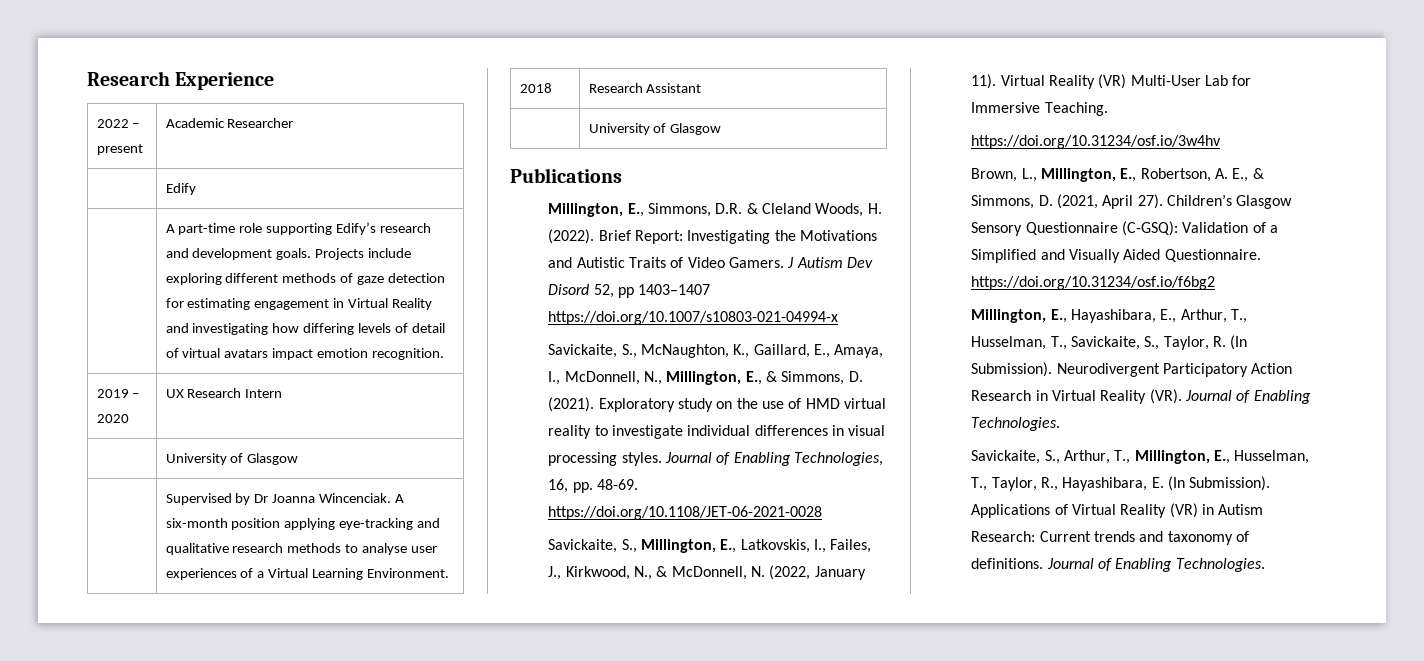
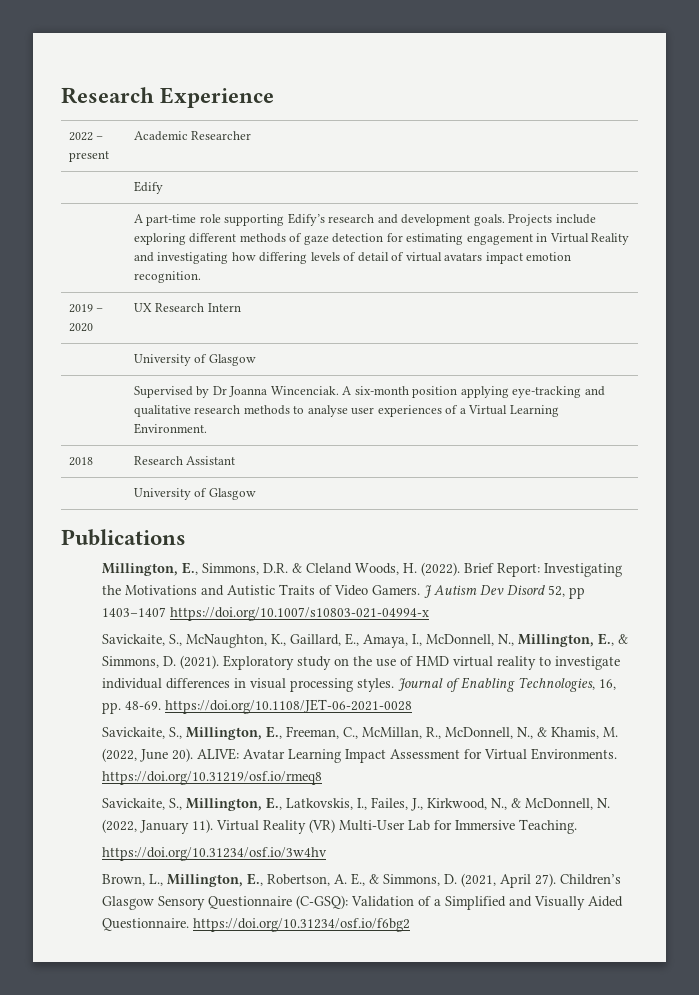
+ Savickaite, S., Millington, E., Freeman, C., McMillan, R., McDonnell, N., & Khamis, M. (2022, June 20). ALIVE: Avatar Learning Impact Assessment for Virtual Environments. https://doi.org/10.31219/osf.io/rmeq8
- Millington, E., Hayashibara, E., Arthur, T., Husselman, T., Savickaite, S., Taylor, R. (In Submission). Neurodivergent Participatory Action Research in Virtual Reality (VR). Journal of Enabling Technologies.
- Savickaite, S., Arthur, T., Millington, E., Husselman, T., Taylor, R., Hayashibara, E. (In Submission). Applications of Virtual Reality (VR) in Autism Research: Current trends and taxonomy of definitions. Journal of Enabling Technologies.

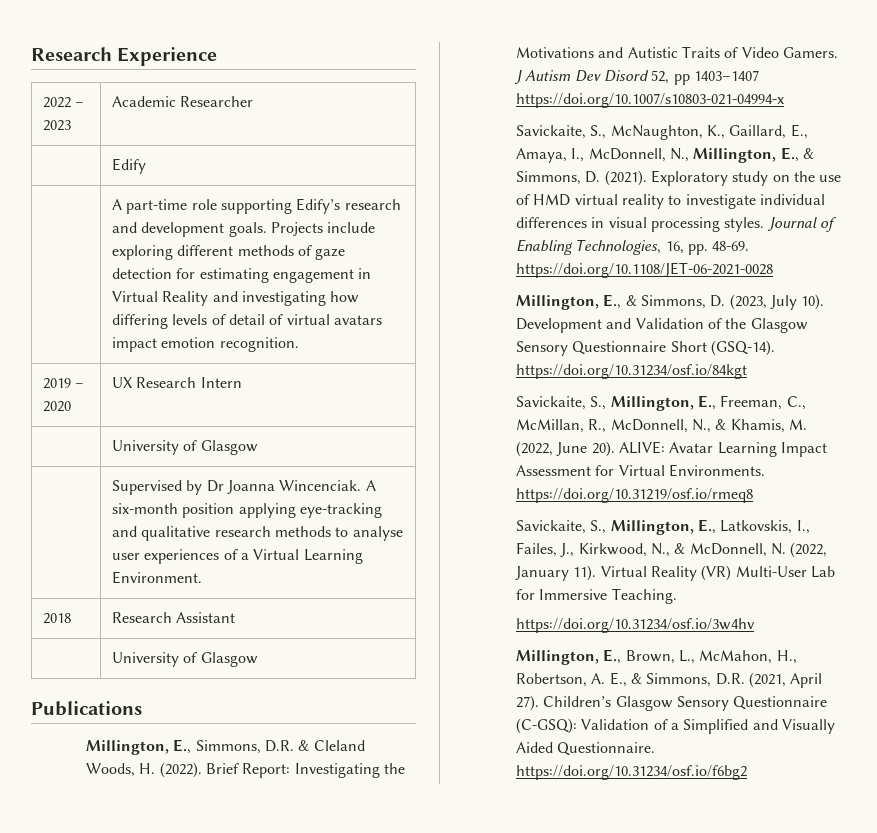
- 2022 – present | Academic Researcher
+ 2022 – 2023 | Academic Researcher
+ Millington, E., & Simmons, D. (2023, July 10). Development and Validation of the Glasgow Sensory Questionnaire Short (GSQ-14). https://doi.org/10.31234/osf.io/84kgt
- Brown, L., Millington, E., Robertson, A. E., & Simmons, D. (2021, April 27).
+ Millington, E., Brown, L., McMahon, H., Robertson, A. E., & Simmons, D.R. (2021, April 27).

